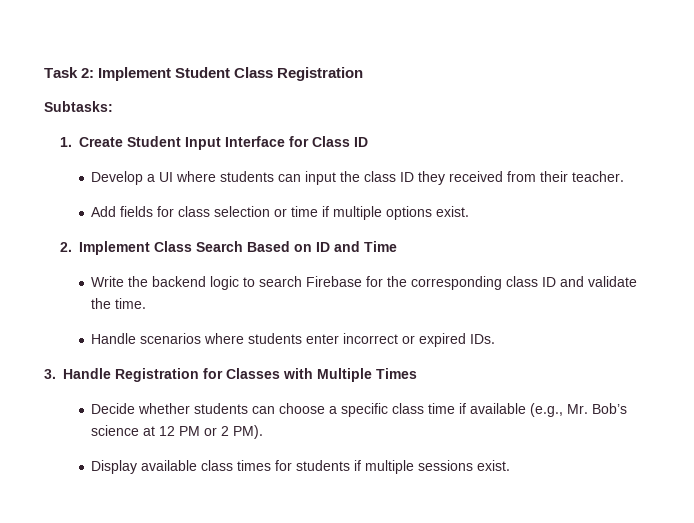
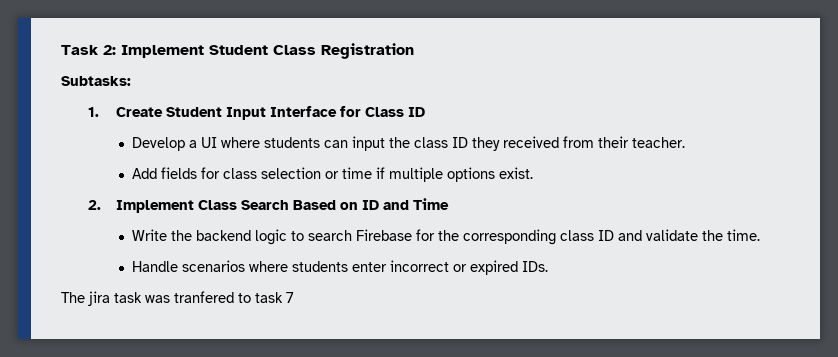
- 3. Handle Registration for Classes with Multiple Times
- Decide whether students can choose a specific class time if available (e.g., Mr. Bob’s science at 12 PM or 2 PM).
- Display available class times for students if multiple sessions exist.
+ The jira task was tranfered to task 7

